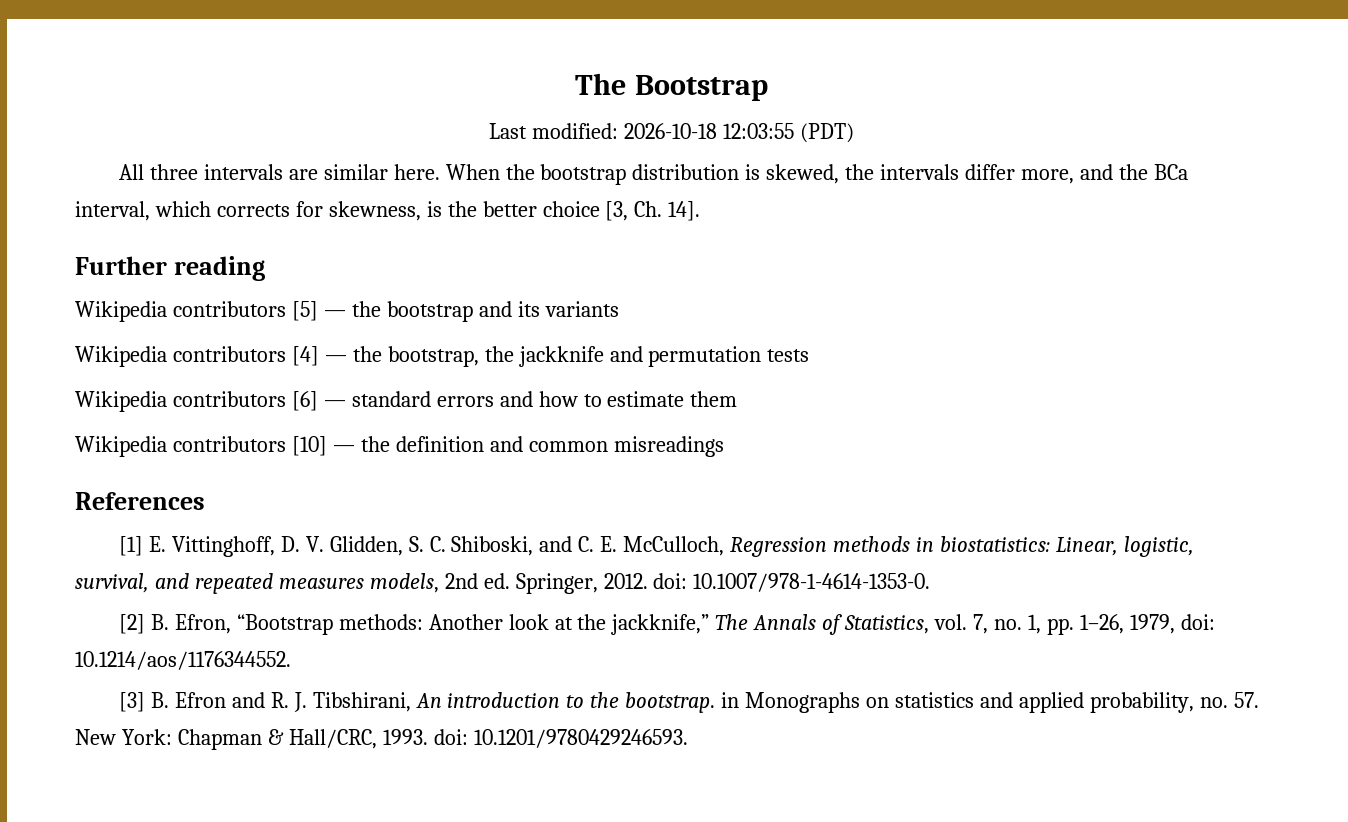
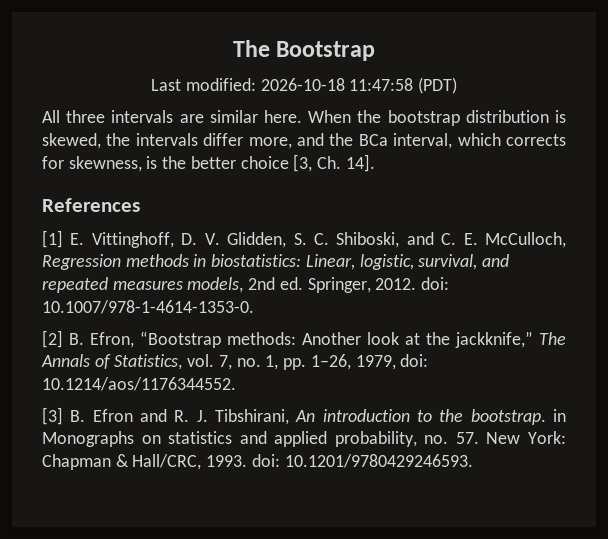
- Last modified: 2026-10-18 12:03:55 (PDT)
+ Last modified: 2026-10-18 11:47:58 (PDT)
- Further reading
- Wikipedia contributors [5] — the bootstrap and its variants
- Wikipedia contributors [4] — the bootstrap, the jackknife and permutation tests
- Wikipedia contributors [6] — standard errors and how to estimate them
- Wikipedia contributors [10] — the definition and common misreadings

